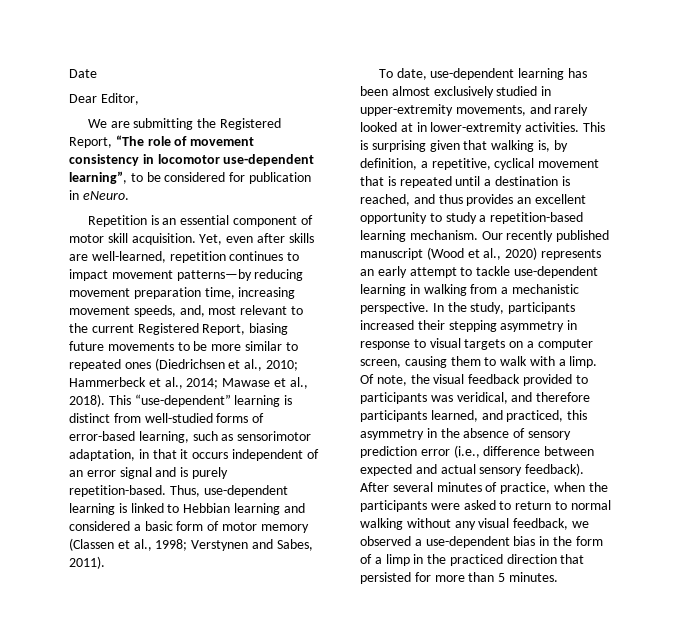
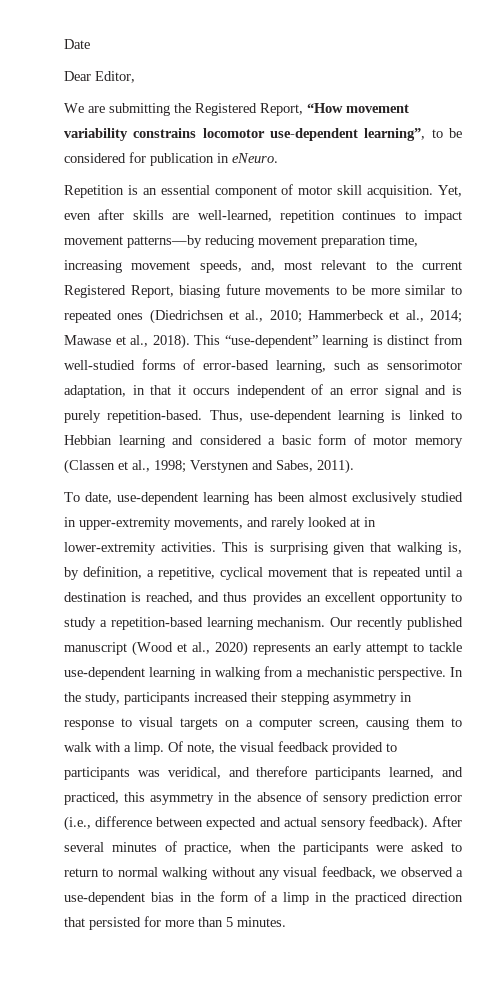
- We are submitting the Registered Report, “The role of movement consistency in locomotor use-dependent learning”, to be considered for publication in eNeuro.
+ We are submitting the Registered Report, “How movement variability constrains locomotor use-dependent learning”, to be considered for publication in eNeuro.

